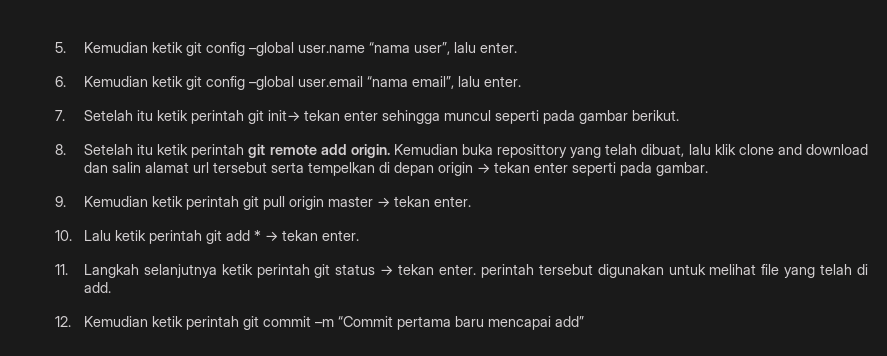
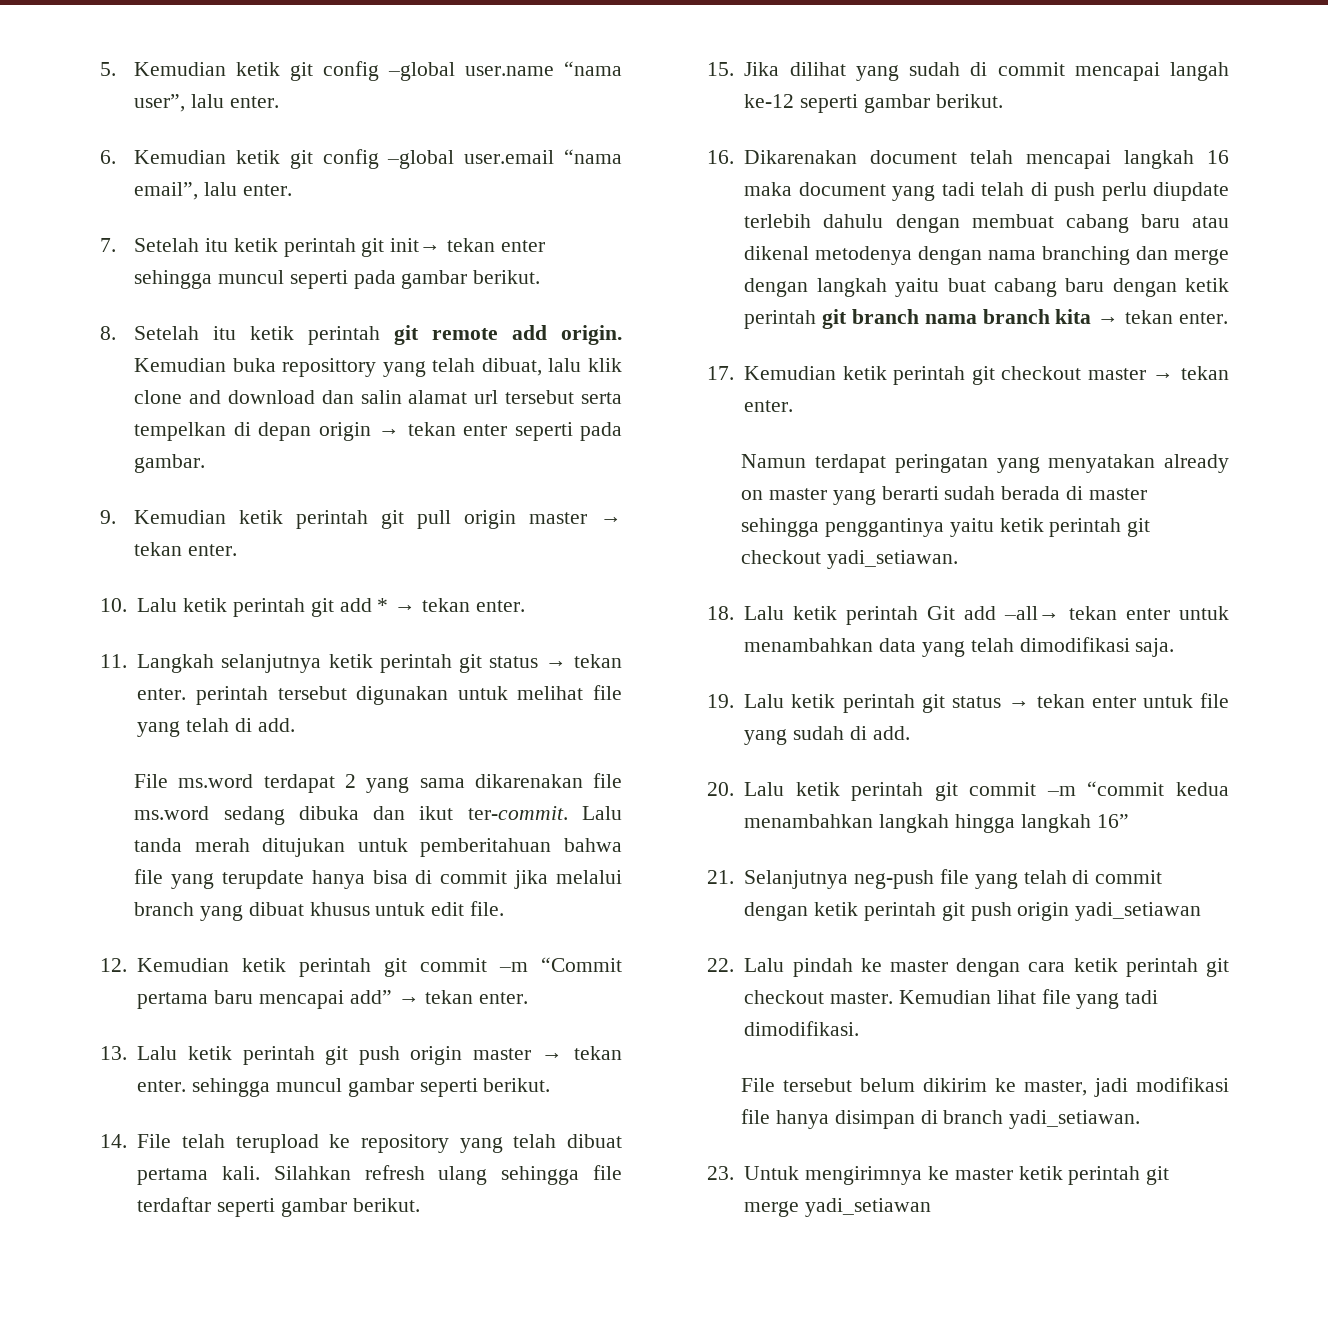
+ File ms.word terdapat 2 yang sama dikarenakan file ms.word sedang dibuka dan ikut ter-commit. Lalu tanda merah ditujukan untuk pemberitahuan bahwa file yang terupdate hanya bisa di commit jika melalui branch yang dibuat khusus untuk edit file.
- 12. Kemudian ketik perintah git commit –m “Commit pertama baru mencapai add”
+ 12. Kemudian ketik perintah git commit –m “Commit pertama baru mencapai add” → tekan enter.
+ 13. Lalu ketik perintah git push origin master → tekan enter. sehingga muncul gambar seperti berikut.
+ 14. File telah terupload ke repository yang telah dibuat pertama kali. Silahkan refresh ulang sehingga file terdaftar seperti gambar berikut.
+ 15. Jika dilihat yang sudah di commit mencapai langah ke-12 seperti gambar berikut.
+ 16. Dikarenakan document telah mencapai langkah 16 maka document yang tadi telah di push perlu diupdate terlebih dahulu dengan membuat cabang baru atau dikenal metodenya dengan nama branching dan merge dengan langkah yaitu buat cabang baru dengan ketik perintah git branch nama branch kita → tekan enter.
+ 17. Kemudian ketik perintah git checkout master → tekan enter.
+ Namun terdapat peringatan yang menyatakan already on master yang berarti sudah berada di master sehingga penggantinya yaitu ketik perintah git checkout yadi_setiawan.
+ 18. Lalu ketik perintah Git add –all→ tekan enter untuk menambahkan data yang telah dimodifikasi saja.
+ 19. Lalu ketik perintah git status → tekan enter untuk file yang sudah di add.
+ 20. Lalu ketik perintah git commit –m “commit kedua menambahkan langkah hingga langkah 16”
+ 21. Selanjutnya neg-push file yang telah di commit dengan ketik perintah git push origin yadi_setiawan
+ 22. Lalu pindah ke master dengan cara ketik perintah git checkout master. Kemudian lihat file yang tadi dimodifikasi.
+ File tersebut belum dikirim ke master, jadi modifikasi file hanya disimpan di branch yadi_setiawan.
+ 23. Untuk mengirimnya ke master ketik perintah git merge yadi_setiawan

